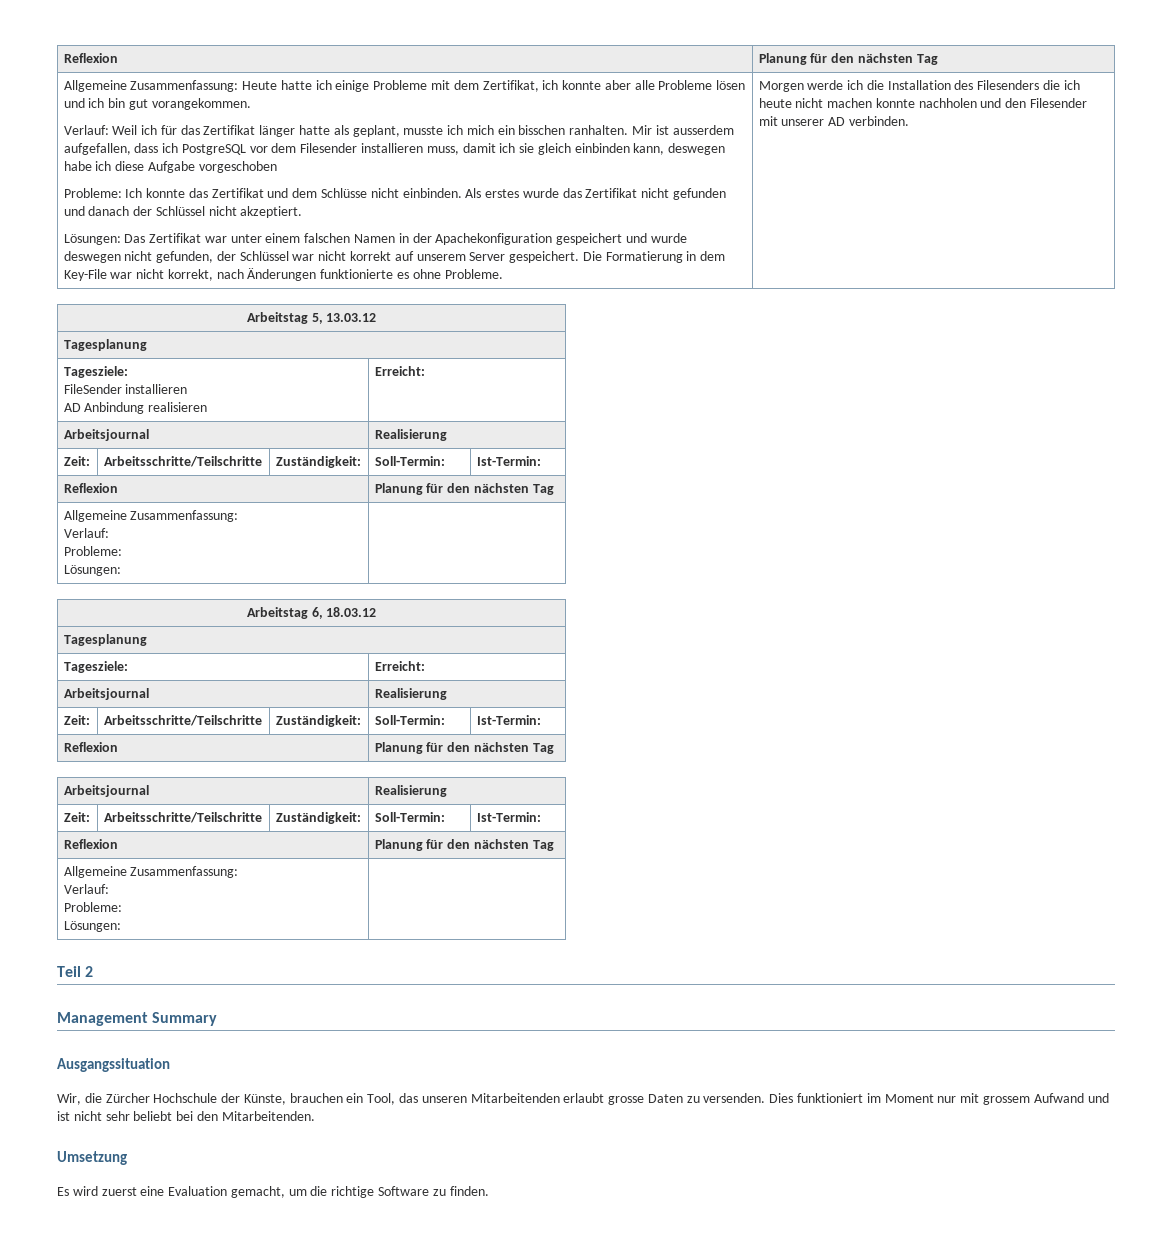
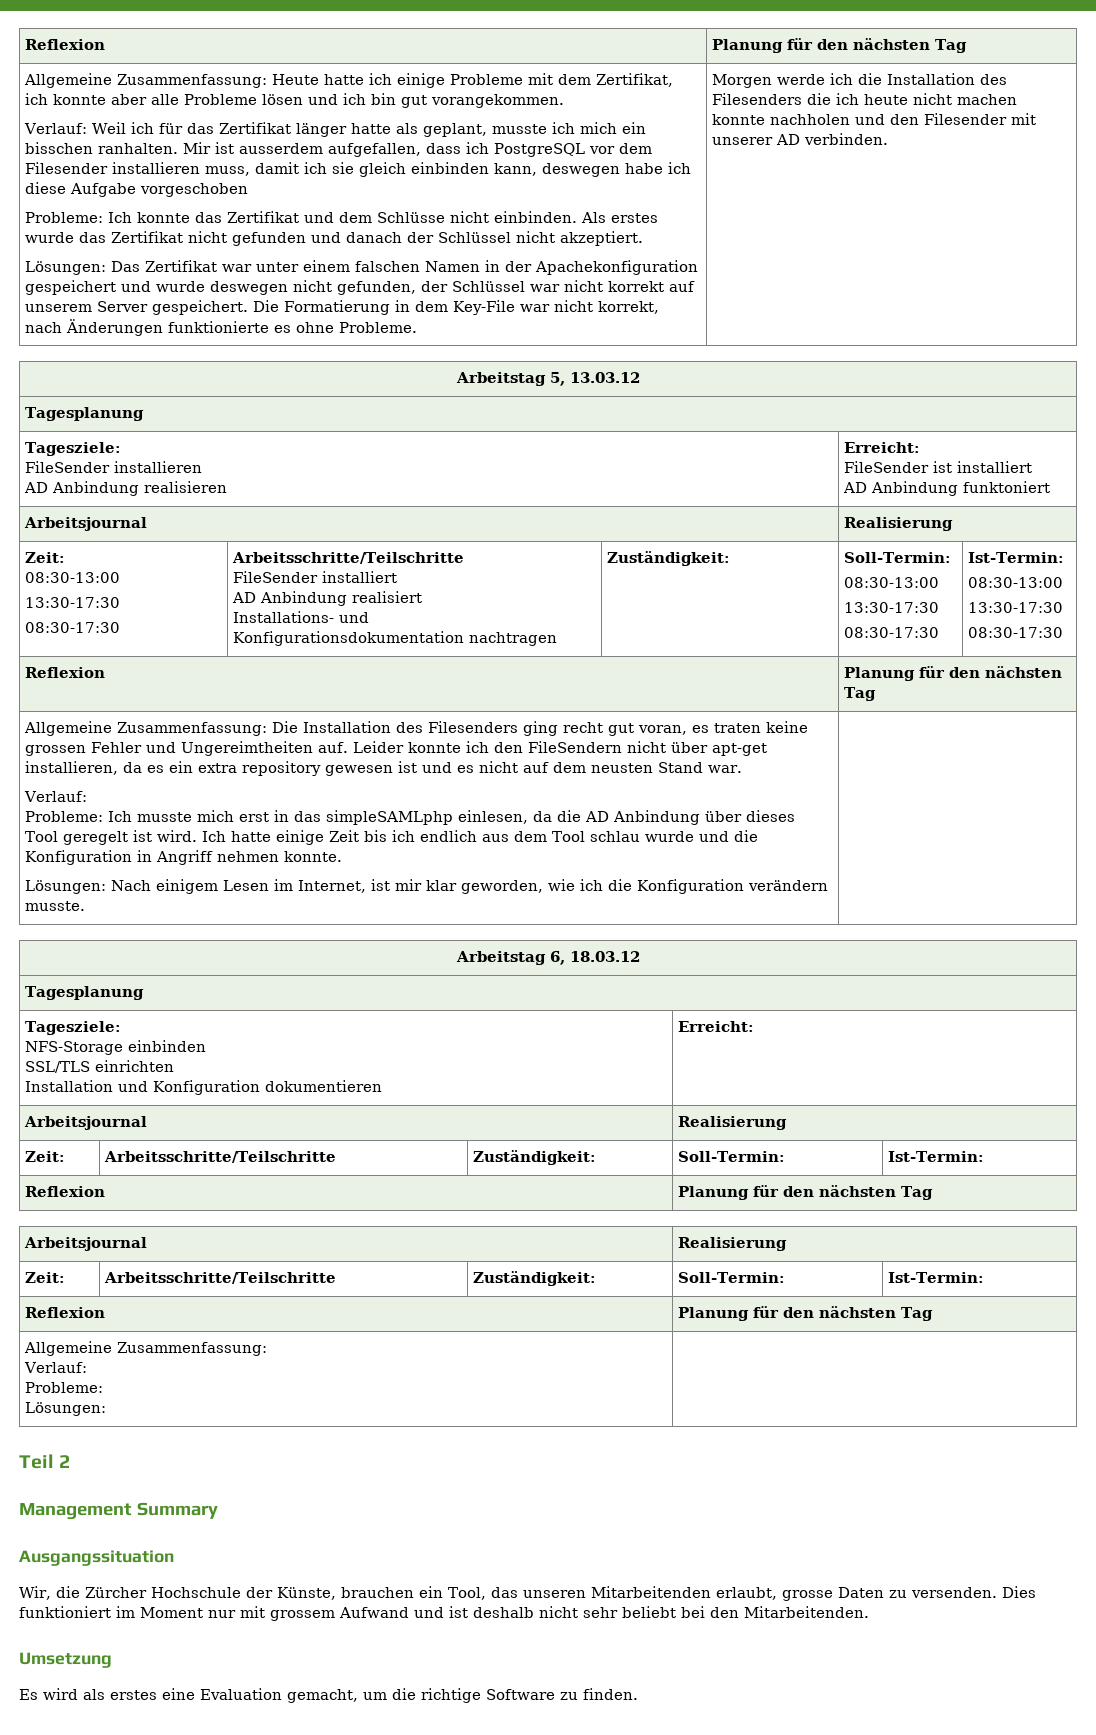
  Arbeitstag 5, 13.03.12
  Tagesplanung
  Tagesziele:
  FileSender installieren
  AD Anbindung realisieren | Erreicht:
+ FileSender ist installiert
+ AD Anbindung funktoniert
  Arbeitsjournal | Realisierung
- Zeit: | Arbeitsschritte/Teilschritte | Zuständigkeit: | Soll-Termin: | Ist-Termin:
+ Zeit:
+ 08:30-13:00
+ 13:30-17:30
+ 08:30-17:30 | Arbeitsschritte/Teilschritte
+ FileSender installiert
+ AD Anbindung realisiert
+ Installations- und Konfigurationsdokumentation nachtragen | Zuständigkeit: | Soll-Termin:
+ 08:30-13:00
+ 13:30-17:30
+ 08:30-17:30 | Ist-Termin:
+ 08:30-13:00
+ 13:30-17:30
+ 08:30-17:30
  Reflexion | Planung für den nächsten Tag
- Allgemeine Zusammenfassung:
+ Allgemeine Zusammenfassung: Die Installation des Filesenders ging recht gut voran, es traten keine grossen Fehler und Ungereimtheiten auf. Leider konnte ich den FileSendern nicht über apt-get installieren, da es ein extra repository gewesen ist und es nicht auf dem neusten Stand war.
  Verlauf:
- Probleme:
- Lösungen: |
+ Probleme: Ich musste mich erst in das simpleSAMLphp einlesen, da die AD Anbindung über dieses Tool geregelt ist wird. Ich hatte einige Zeit bis ich endlich aus dem Tool schlau wurde und die Konfiguration in Angriff nehmen konnte.
+ Lösungen: Nach einigem Lesen im Internet, ist mir klar geworden, wie ich die Konfiguration verändern musste.
  Arbeitstag 6, 18.03.12
  Tagesplanung
- Tagesziele: | Erreicht:
+ Tagesziele:
+ NFS-Storage einbinden
+ SSL/TLS einrichten
+ Installation und Konfiguration dokumentieren | Erreicht:
- Wir, die Zürcher Hochschule der Künste, brauchen ein Tool, das unseren Mitarbeitenden erlaubt grosse Daten zu versenden.
+ Wir, die Zürcher Hochschule der Künste, brauchen ein Tool, das unseren Mitarbeitenden erlaubt, grosse Daten zu versenden.
- Dies funktioniert im Moment nur mit grossem Aufwand und ist nicht sehr beliebt bei den Mitarbeitenden.
+ Dies funktioniert im Moment nur mit grossem Aufwand und ist deshalb nicht sehr beliebt bei den Mitarbeitenden.
- Es wird zuerst eine Evaluation gemacht, um die richtige Software zu finden.
+ Es wird als erstes eine Evaluation gemacht, um die richtige Software zu finden.

